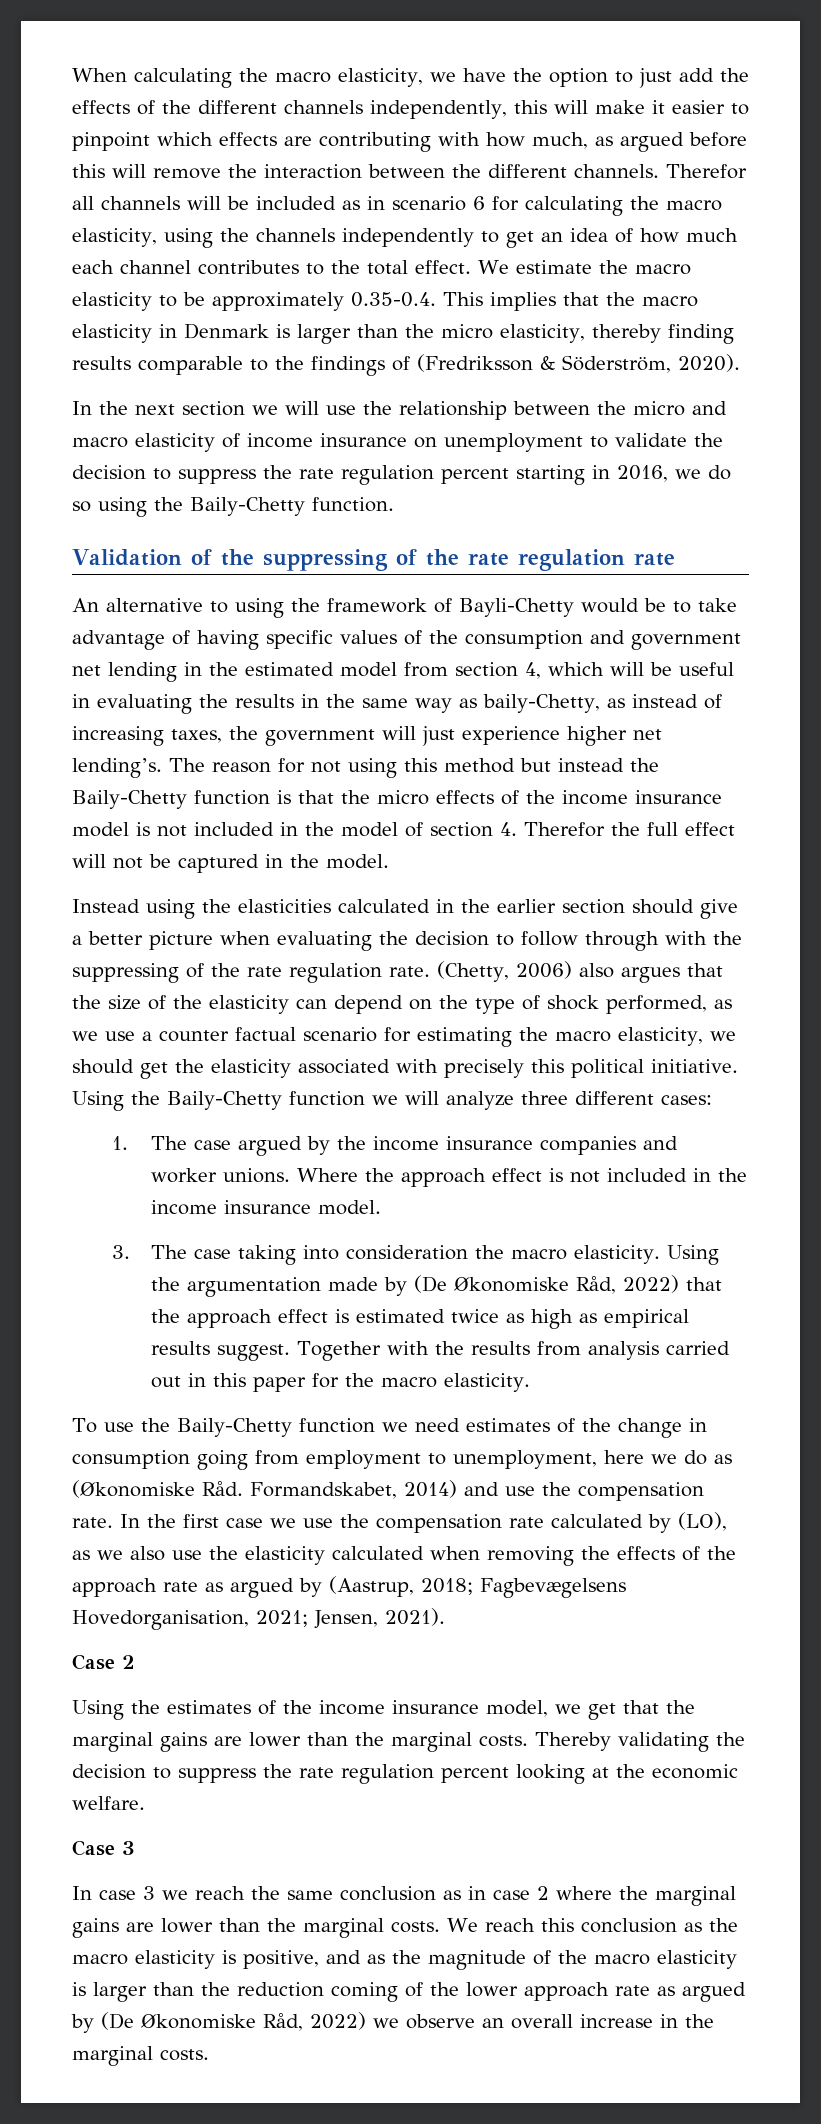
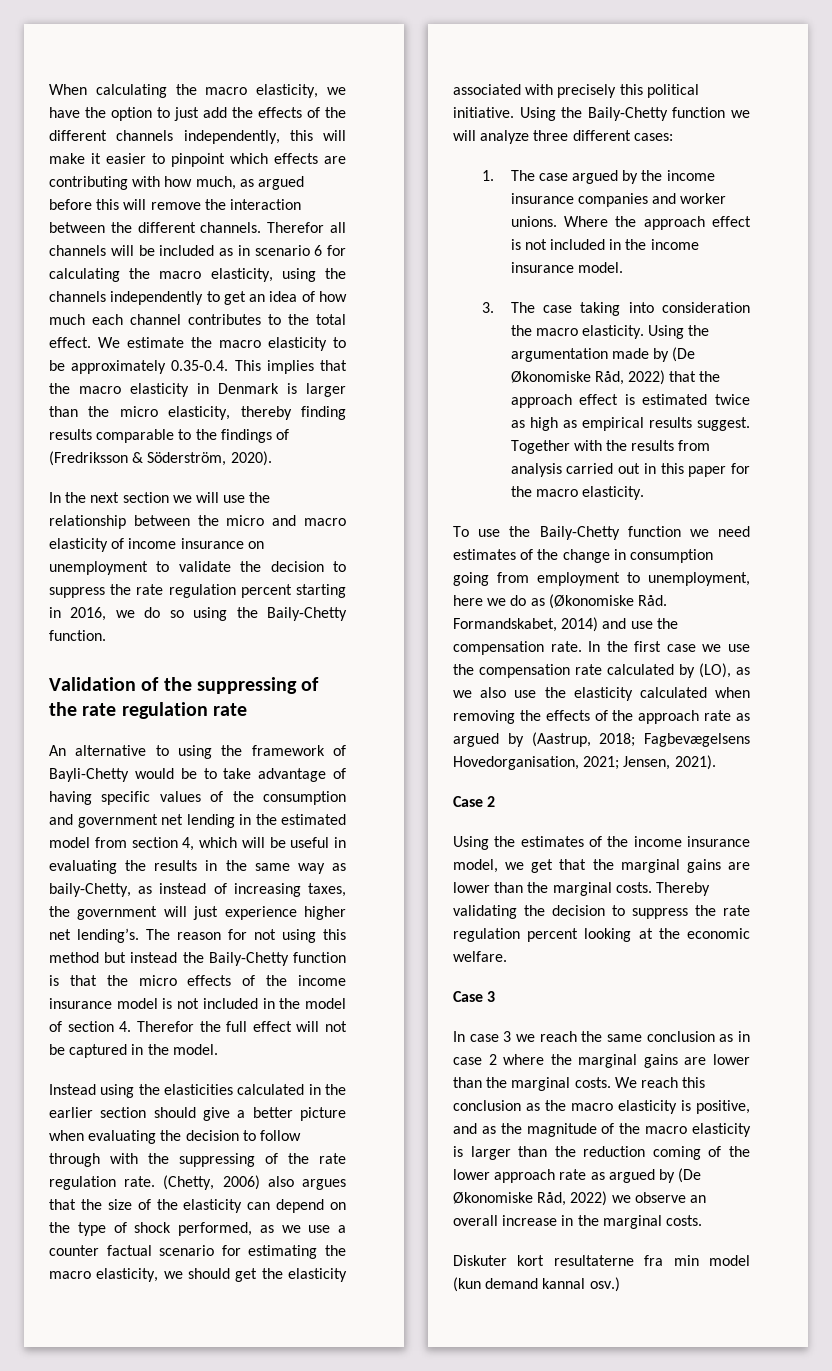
+ Diskuter kort resultaterne fra min model (kun demand kannal osv.)

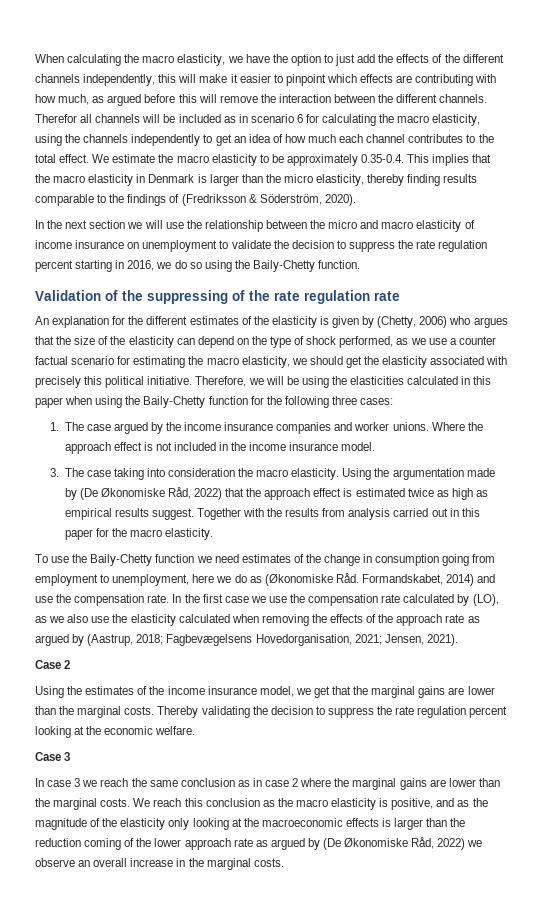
- An alternative to using the framework of Bayli-Chetty would be to take advantage of having specific values of the consumption and government net lending in the estimated model from section 4, which will be useful in evaluating the results in the same way as baily-Chetty, as instead of increasing taxes, the government will just experience higher net lending’s. The reason for not using this method but instead the Baily-Chetty function is that the micro effects of the income insurance model is not included in the model of section 4. Therefor the full effect will not be captured in the model.
- Instead using the elasticities calculated in the earlier section should give a better picture when evaluating the decision to follow through with the suppressing of the rate regulation rate. (Chetty, 2006) also argues that the size of the elasticity can depend on the type of shock performed, as we use a counter factual scenario for estimating the macro elasticity, we should get the elasticity associated with precisely this political initiative.
+ An explanation for the different estimates of the elasticity is given by (Chetty, 2006) who argues that the size of the elasticity can depend on the type of shock performed, as we use a counter factual scenario for estimating the macro elasticity, we should get the elasticity associated with precisely this political initiative.
- Using the Baily-Chetty function we will analyze three different cases:
+ Therefore, we will be using the elasticities calculated in this paper when using the Baily-Chetty function for the following three cases:
- We reach this conclusion as the macro elasticity is positive, and as the magnitude of the macro elasticity is larger than the reduction coming of the lower approach rate as argued by (De Økonomiske Råd, 2022) we observe an overall increase in the marginal costs.
+ We reach this conclusion as the macro elasticity is positive, and as the magnitude of the elasticity only looking at the macroeconomic effects is larger than the reduction coming of the lower approach rate as argued by (De Økonomiske Råd, 2022) we observe an overall increase in the marginal costs.
- Diskuter kort resultaterne fra min model (kun demand kannal osv.)

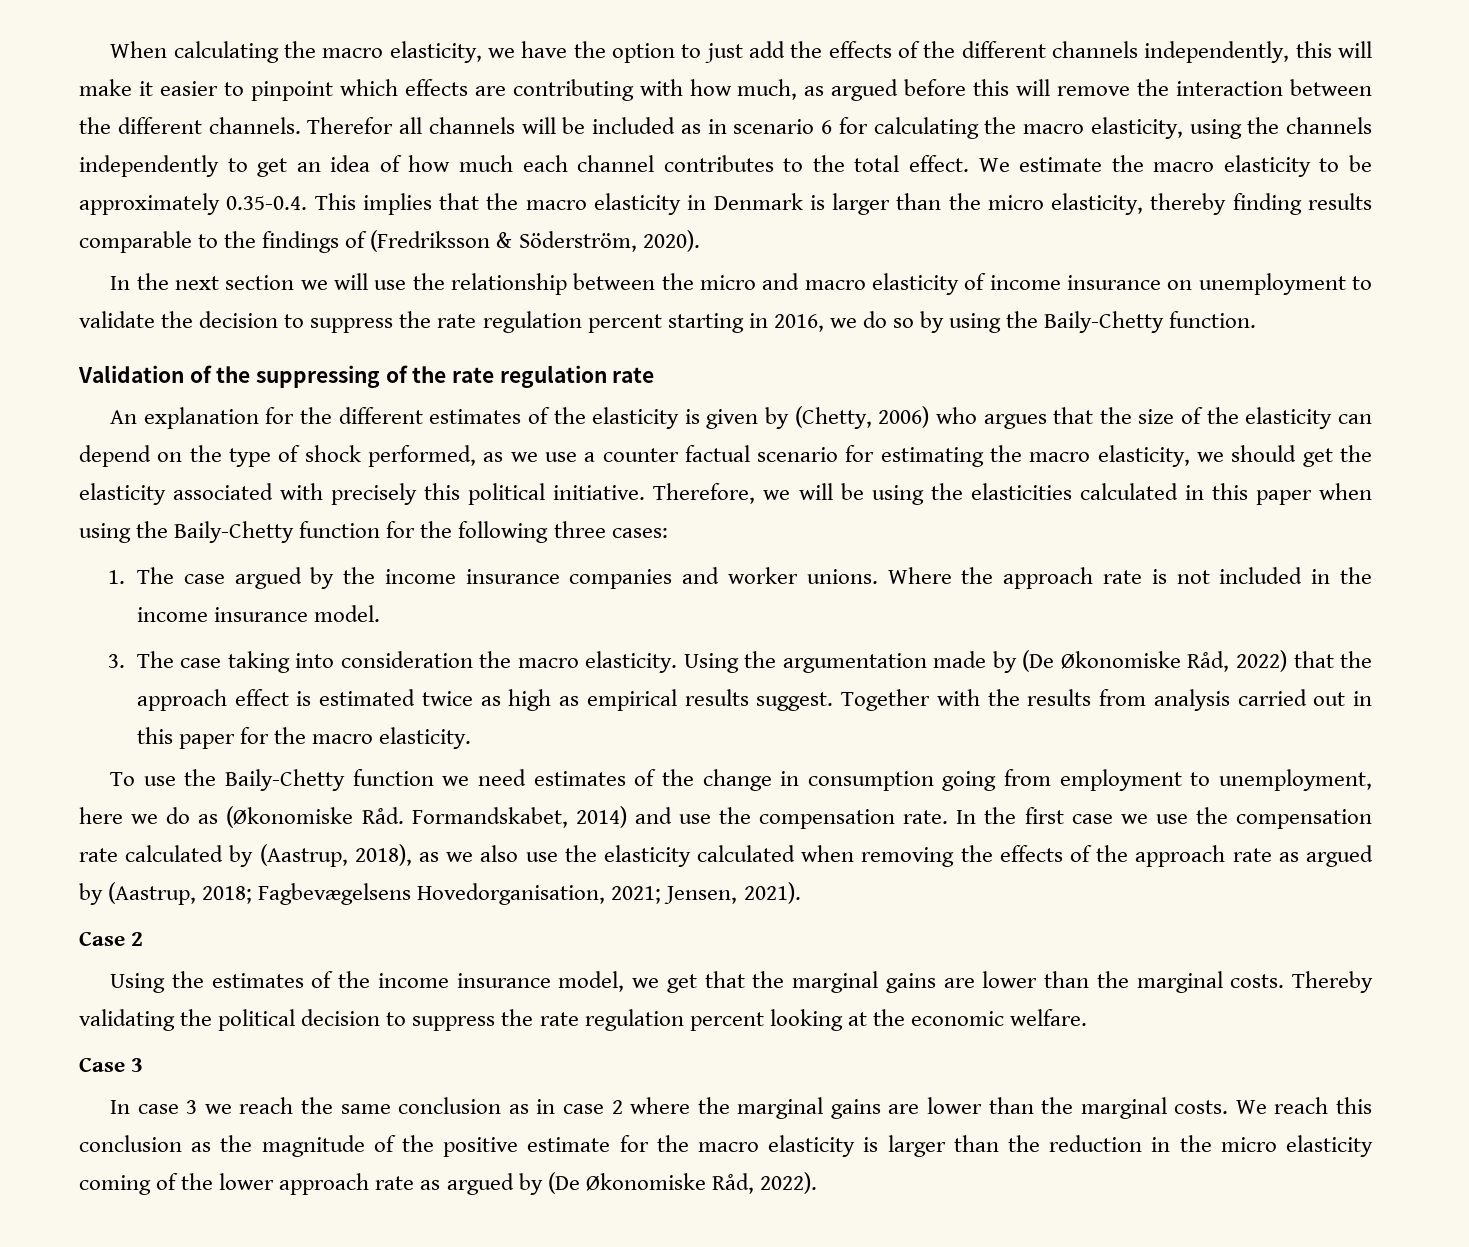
- In the next section we will use the relationship between the micro and macro elasticity of income insurance on unemployment to validate the decision to suppress the rate regulation percent starting in 2016, we do so using the Baily-Chetty function.
+ In the next section we will use the relationship between the micro and macro elasticity of income insurance on unemployment to validate the decision to suppress the rate regulation percent starting in 2016, we do so by using the Baily-Chetty function.
- Where the approach effect is not included in the income insurance model.
+ Where the approach rate is not included in the income insurance model.
- In the first case we use the compensation rate calculated by (LO), as we also use the elasticity calculated when removing the effects of the approach rate as argued by (Aastrup, 2018; Fagbevægelsens Hovedorganisation, 2021; Jensen, 2021).
+ In the first case we use the compensation rate calculated by (Aastrup, 2018), as we also use the elasticity calculated when removing the effects of the approach rate as argued by (Aastrup, 2018; Fagbevægelsens Hovedorganisation, 2021; Jensen, 2021).
- Thereby validating the decision to suppress the rate regulation percent looking at the economic welfare.
+ Thereby validating the political decision to suppress the rate regulation percent looking at the economic welfare.
- We reach this conclusion as the macro elasticity is positive, and as the magnitude of the elasticity only looking at the macroeconomic effects is larger than the reduction coming of the lower approach rate as argued by (De Økonomiske Råd, 2022) we observe an overall increase in the marginal costs.
+ We reach this conclusion as the magnitude of the positive estimate for the macro elasticity is larger than the reduction in the micro elasticity coming of the lower approach rate as argued by (De Økonomiske Råd, 2022).

